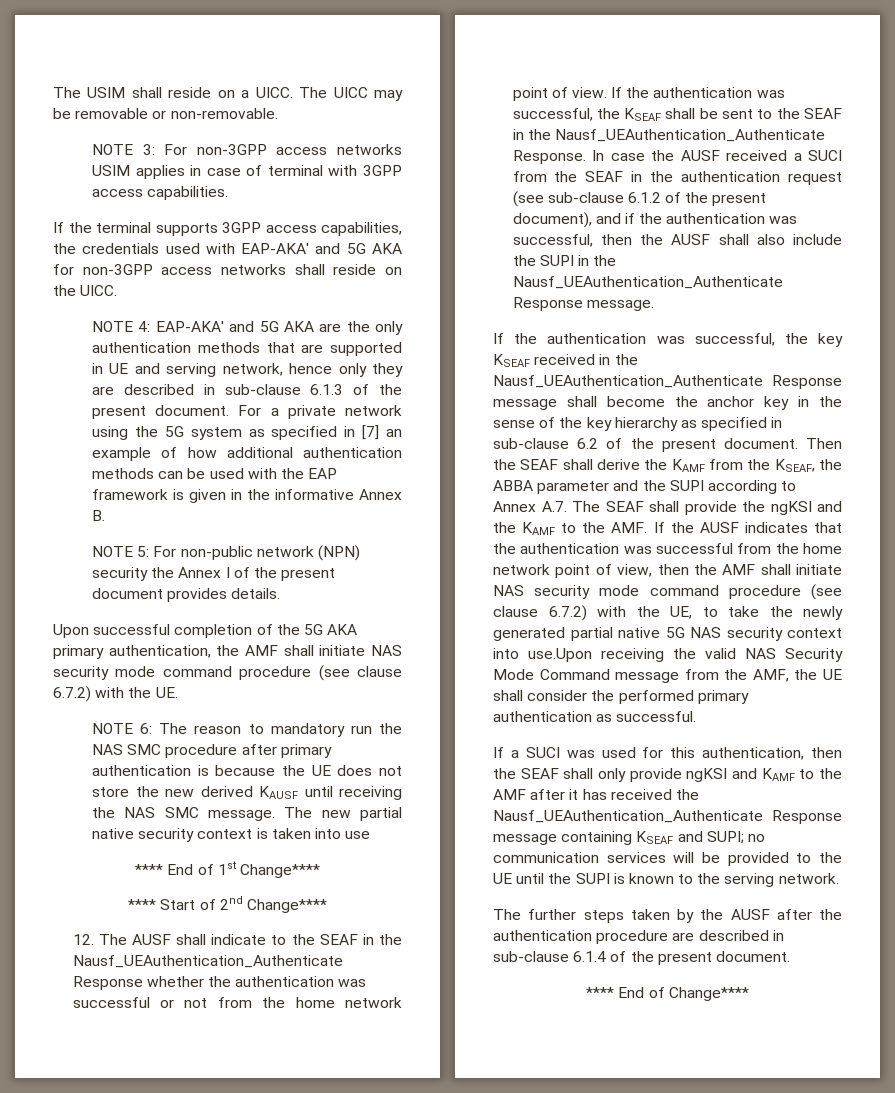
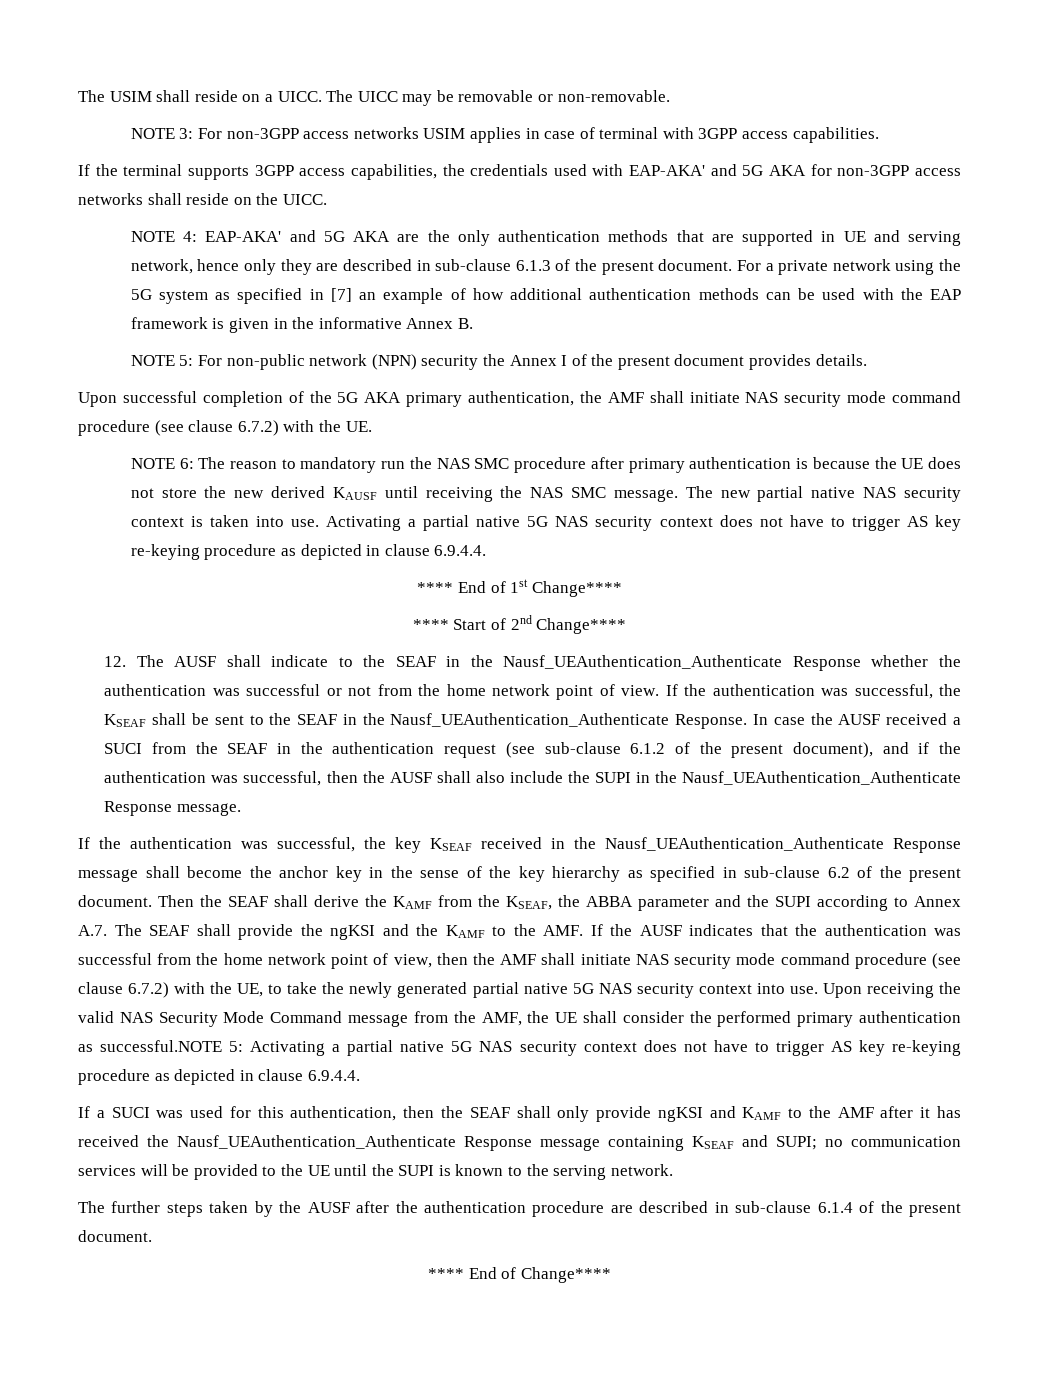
- The new partial native security context is taken into use
+ The new partial native NAS security context is taken into use. Activating a partial native 5G NAS security context does not have to trigger AS key re-keying procedure as depicted in clause 6.9.4.4.
- Then the SEAF shall derive the KAMF from the KSEAF, the ABBA parameter and the SUPI according to Annex A.7. The SEAF shall provide the ngKSI and the KAMF to the AMF. If the AUSF indicates that the authentication was successful from the home network point of view, then the AMF shall initiate NAS security mode command procedure (see clause 6.7.2) with the UE, to take the newly generated partial native 5G NAS security context into use.Upon receiving the valid NAS Security Mode Command message from the AMF, the UE shall consider the performed primary authentication as successful.
+ Then the SEAF shall derive the KAMF from the KSEAF, the ABBA parameter and the SUPI according to Annex A.7. The SEAF shall provide the ngKSI and the KAMF to the AMF. If the AUSF indicates that the authentication was successful from the home network point of view, then the AMF shall initiate NAS security mode command procedure (see clause 6.7.2) with the UE, to take the newly generated partial native 5G NAS security context into use. Upon receiving the valid NAS Security Mode Command message from the AMF, the UE shall consider the performed primary authentication as successful.NOTE 5: Activating a partial native 5G NAS security context does not have to trigger AS key re-keying procedure as depicted in clause 6.9.4.4.

